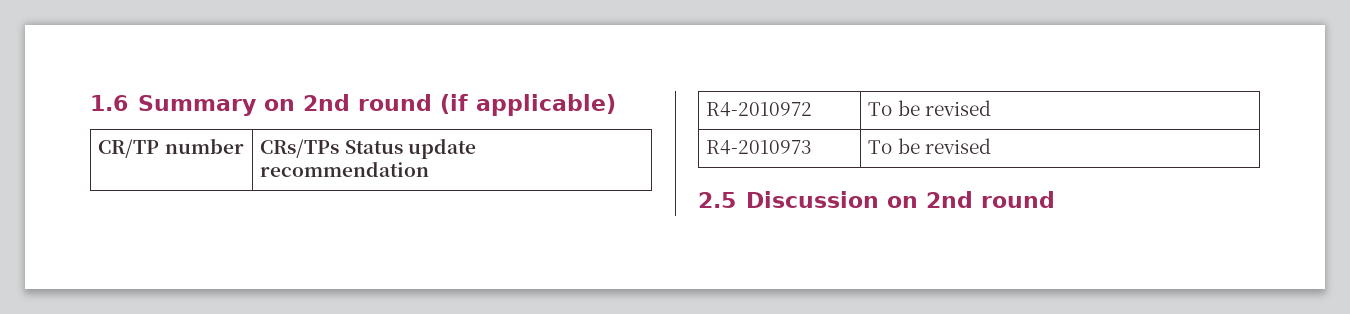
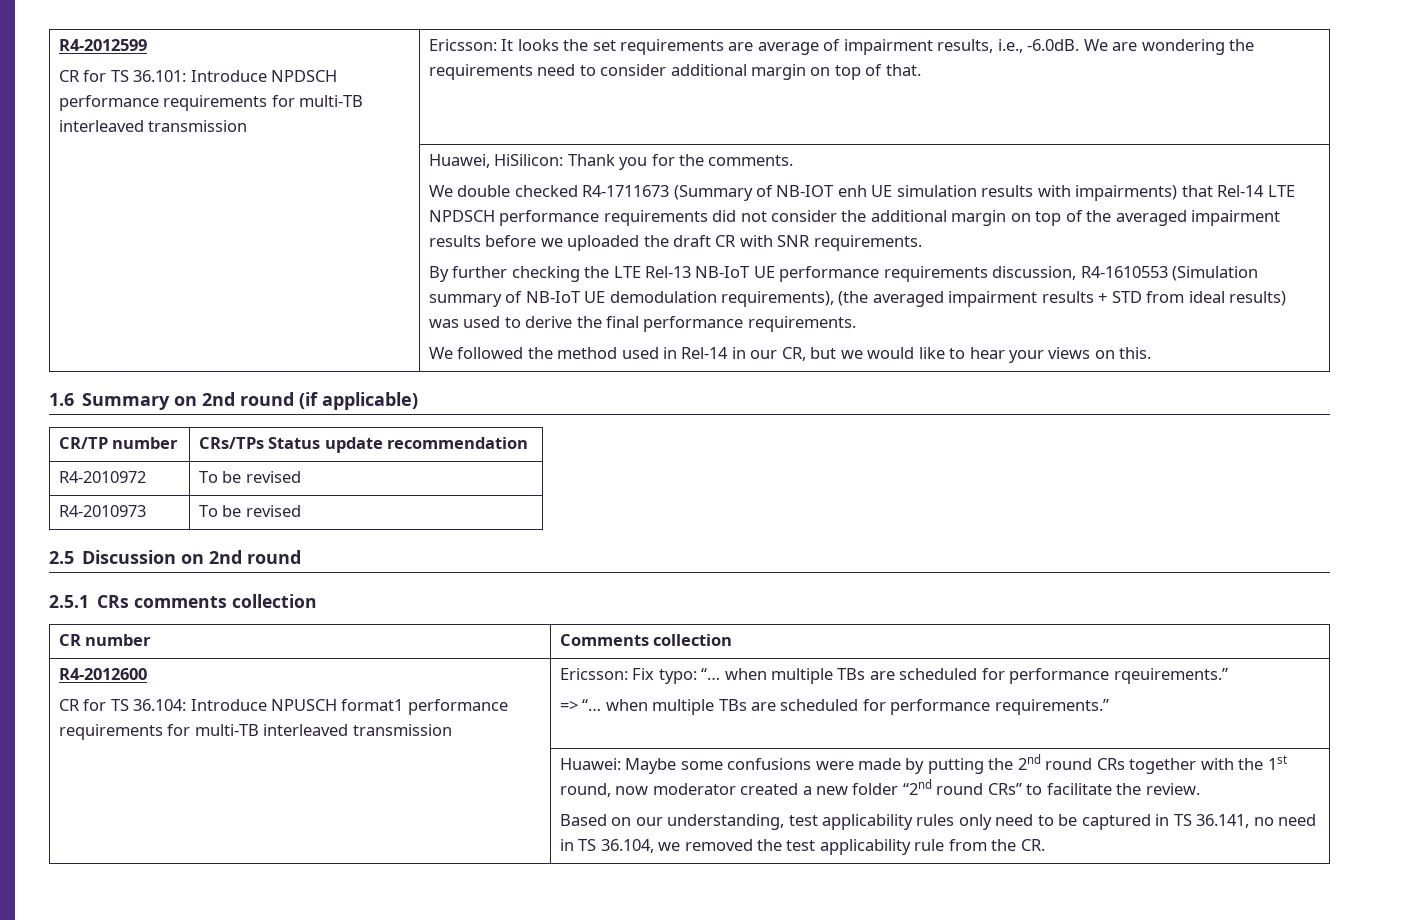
+ R4-2012599
+ CR for TS 36.101: Introduce NPDSCH performance requirements for multi-TB interleaved transmission | Ericsson: It looks the set requirements are average of impairment results, i.e., -6.0dB. We are wondering the requirements need to consider additional margin on top of that.
+ | Huawei, HiSilicon: Thank you for the comments.
+ We double checked R4-1711673 (Summary of NB-IOT enh UE simulation results with impairments) that Rel-14 LTE NPDSCH performance requirements did not consider the additional margin on top of the averaged impairment results before we uploaded the draft CR with SNR requirements.
+ By further checking the LTE Rel-13 NB-IoT UE performance requirements discussion, R4-1610553 (Simulation summary of NB-IoT UE demodulation requirements), (the averaged impairment results + STD from ideal results) was used to derive the final performance requirements.
+ We followed the method used in Rel-14 in our CR, but we would like to hear your views on this.
+ 2.5.1 CRs comments collection
+ CR number | Comments collection
+ R4-2012600
+ CR for TS 36.104: Introduce NPUSCH format1 performance requirements for multi-TB interleaved transmission | Ericsson: Fix typo: “… when multiple TBs are scheduled for performance rqeuirements.”
+ => “… when multiple TBs are scheduled for performance requirements.”
+ | Huawei: Maybe some confusions were made by putting the 2nd round CRs together with the 1st round, now moderator created a new folder “2nd round CRs” to facilitate the review.
+ Based on our understanding, test applicability rules only need to be captured in TS 36.141, no need in TS 36.104, we removed the test applicability rule from the CR.

